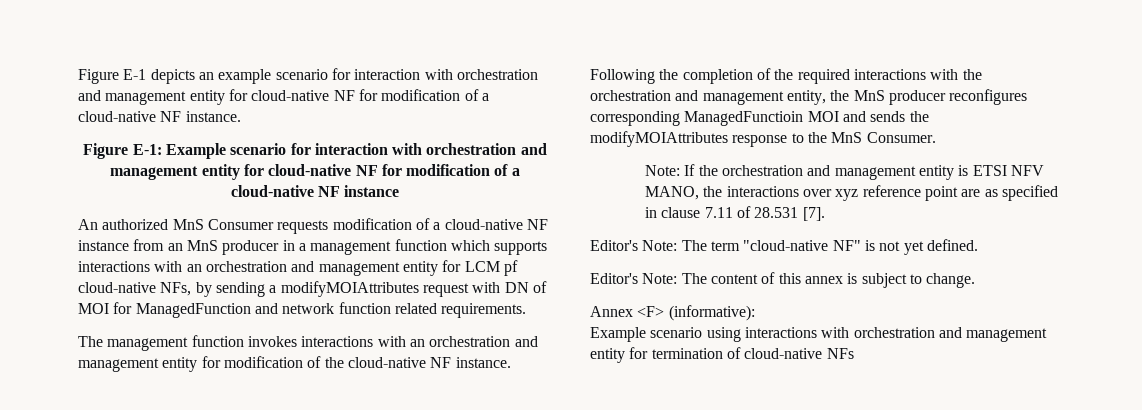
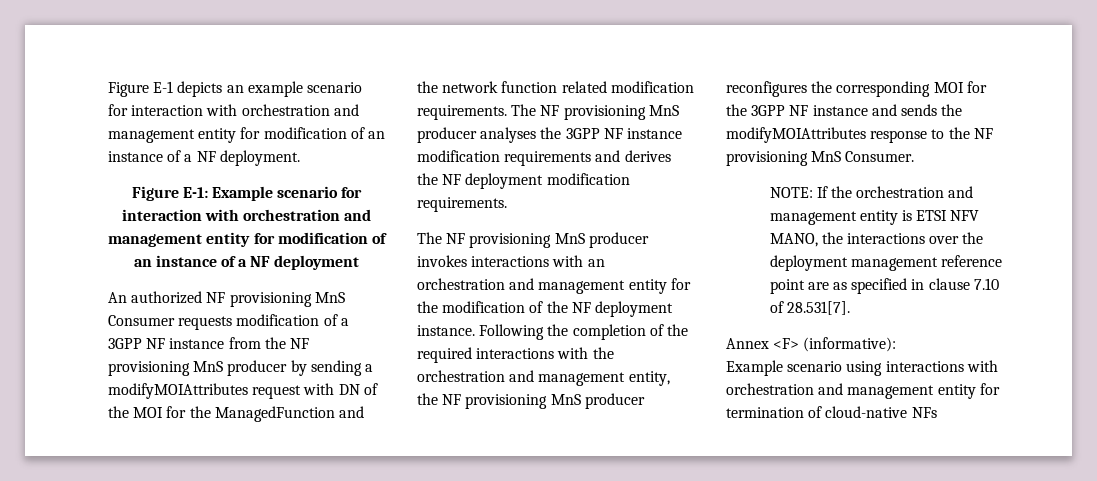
- Figure E-1 depicts an example scenario for interaction with orchestration and management entity for cloud-native NF for modification of a cloud-native NF instance.
+ Figure E-1 depicts an example scenario for interaction with orchestration and management entity for modification of an instance of a NF deployment.
- Figure E-1: Example scenario for interaction with orchestration and management entity for cloud-native NF for modification of a cloud-native NF instance
+ Figure E-1: Example scenario for interaction with orchestration and management entity for modification of an instance of a NF deployment
- An authorized MnS Consumer requests modification of a cloud-native NF instance from an MnS producer in a management function which supports interactions with an orchestration and management entity for LCM pf cloud-native NFs, by sending a modifyMOIAttributes request with DN of MOI for ManagedFunction and network function related requirements.
- The management function invokes interactions with an orchestration and management entity for modification of the cloud-native NF instance.
+ An authorized NF provisioning MnS Consumer requests modification of a 3GPP NF instance from the NF provisioning MnS producer by sending a modifyMOIAttributes request with DN of the MOI for the ManagedFunction and the network function related modification requirements. The NF provisioning MnS producer analyses the 3GPP NF instance modification requirements and derives the NF deployment modification requirements.
+ The NF provisioning MnS producer invokes interactions with an orchestration and management entity for the modification of the NF deployment instance.
- Following the completion of the required interactions with the orchestration and management entity, the MnS producer reconfigures corresponding ManagedFunctioin MOI and sends the modifyMOIAttributes response to the MnS Consumer.
+ Following the completion of the required interactions with the orchestration and management entity, the NF provisioning MnS producer reconfigures the corresponding MOI for the 3GPP NF instance and sends the modifyMOIAttributes response to the NF provisioning MnS Consumer.
- Note: If the orchestration and management entity is ETSI NFV MANO, the interactions over xyz reference point are as specified in clause 7.11 of 28.531 [7].
- Editor's Note: The term "cloud-native NF" is not yet defined.
- Editor's Note: The content of this annex is subject to change.
+ NOTE: If the orchestration and management entity is ETSI NFV MANO, the interactions over the deployment management reference point are as specified in clause 7.10 of 28.531[7].

